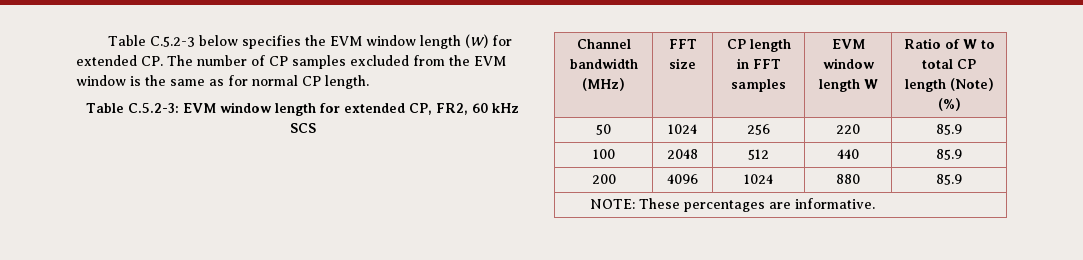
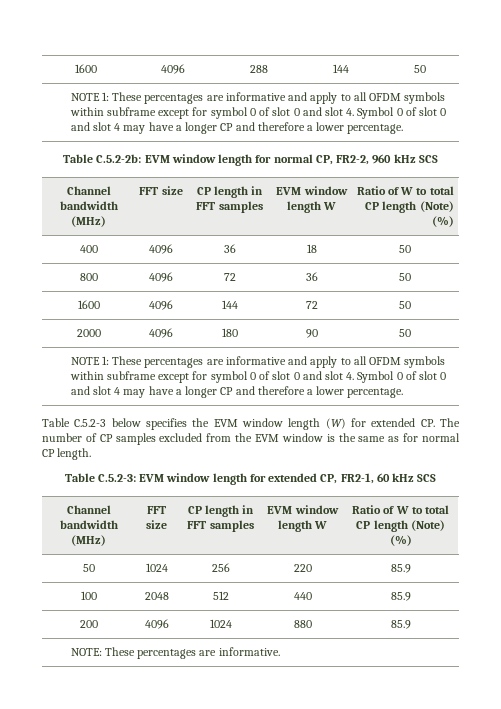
+ 1600 | 4096 | 288 | 144 | 50
+ NOTE 1: These percentages are informative and apply to all OFDM symbols within subframe except for symbol 0 of slot 0 and slot 4. Symbol 0 of slot 0 and slot 4 may have a longer CP and therefore a lower percentage.
+ Table C.5.2-2b: EVM window length for normal CP, FR2-2, 960 kHz SCS
+ Channel bandwidth (MHz) | FFT size | CP length in FFT samples | EVM window length W | Ratio of W to total CP length (Note) (%)
+ 400 | 4096 | 36 | 18 | 50
+ 800 | 4096 | 72 | 36 | 50
+ 1600 | 4096 | 144 | 72 | 50
+ 2000 | 4096 | 180 | 90 | 50
+ NOTE 1: These percentages are informative and apply to all OFDM symbols within subframe except for symbol 0 of slot 0 and slot 4. Symbol 0 of slot 0 and slot 4 may have a longer CP and therefore a lower percentage.
- Table C.5.2-3: EVM window length for extended CP, FR2, 60 kHz SCS
+ Table C.5.2-3: EVM window length for extended CP, FR2-1, 60 kHz SCS

